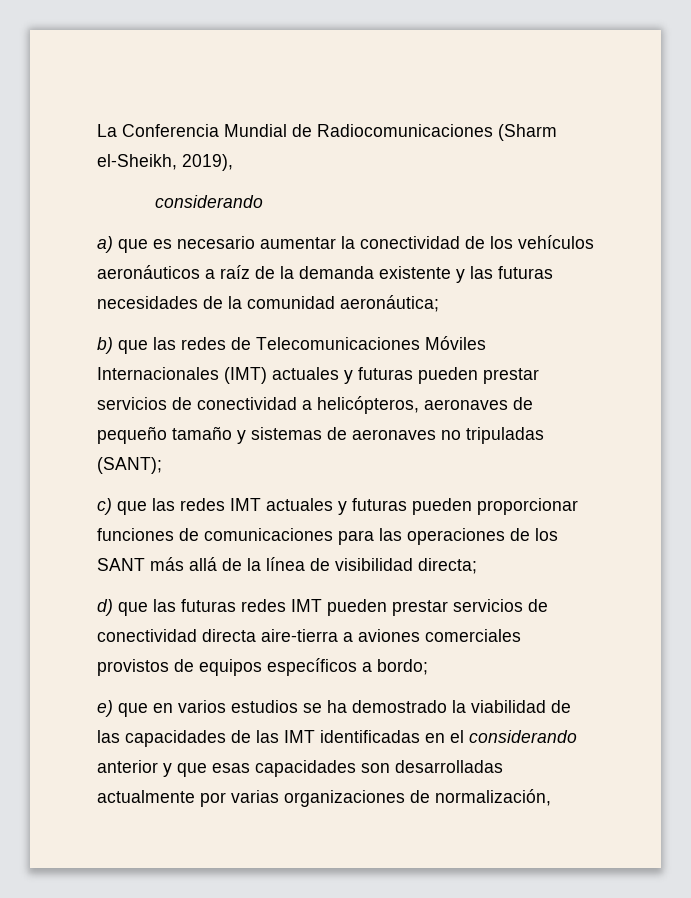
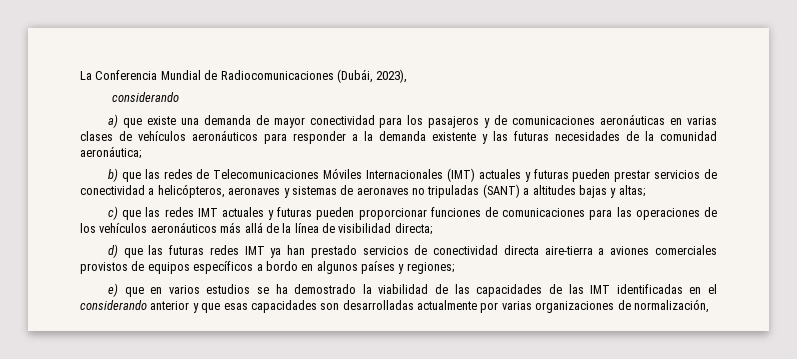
- La Conferencia Mundial de Radiocomunicaciones (Sharm el-Sheikh, 2019),
+ La Conferencia Mundial de Radiocomunicaciones (Dubái, 2023),
- a) que es necesario aumentar la conectividad de los vehículos aeronáuticos a raíz de la demanda existente y las futuras necesidades de la comunidad aeronáutica;
+ a) que existe una demanda de mayor conectividad para los pasajeros y de comunicaciones aeronáuticas en varias clases de vehículos aeronáuticos para responder a la demanda existente y las futuras necesidades de la comunidad aeronáutica;
- b) que las redes de Telecomunicaciones Móviles Internacionales (IMT) actuales y futuras pueden prestar servicios de conectividad a helicópteros, aeronaves de pequeño tamaño y sistemas de aeronaves no tripuladas (SANT);
+ b) que las redes de Telecomunicaciones Móviles Internacionales (IMT) actuales y futuras pueden prestar servicios de conectividad a helicópteros, aeronaves y sistemas de aeronaves no tripuladas (SANT) a altitudes bajas y altas;
- c) que las redes IMT actuales y futuras pueden proporcionar funciones de comunicaciones para las operaciones de los SANT más allá de la línea de visibilidad directa;
+ c) que las redes IMT actuales y futuras pueden proporcionar funciones de comunicaciones para las operaciones de los vehículos aeronáuticos más allá de la línea de visibilidad directa;
- d) que las futuras redes IMT pueden prestar servicios de conectividad directa aire-tierra a aviones comerciales provistos de equipos específicos a bordo;
+ d) que las futuras redes IMT ya han prestado servicios de conectividad directa aire-tierra a aviones comerciales provistos de equipos específicos a bordo en algunos países y regiones;

